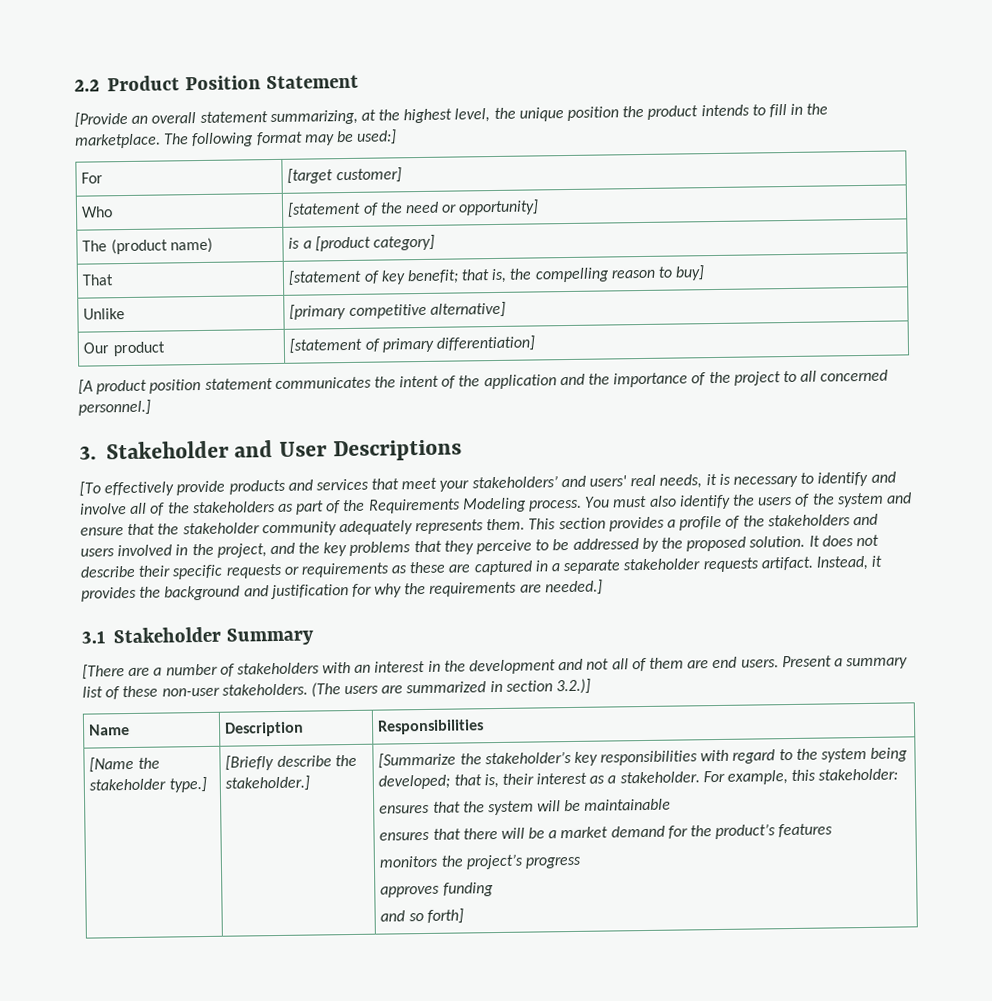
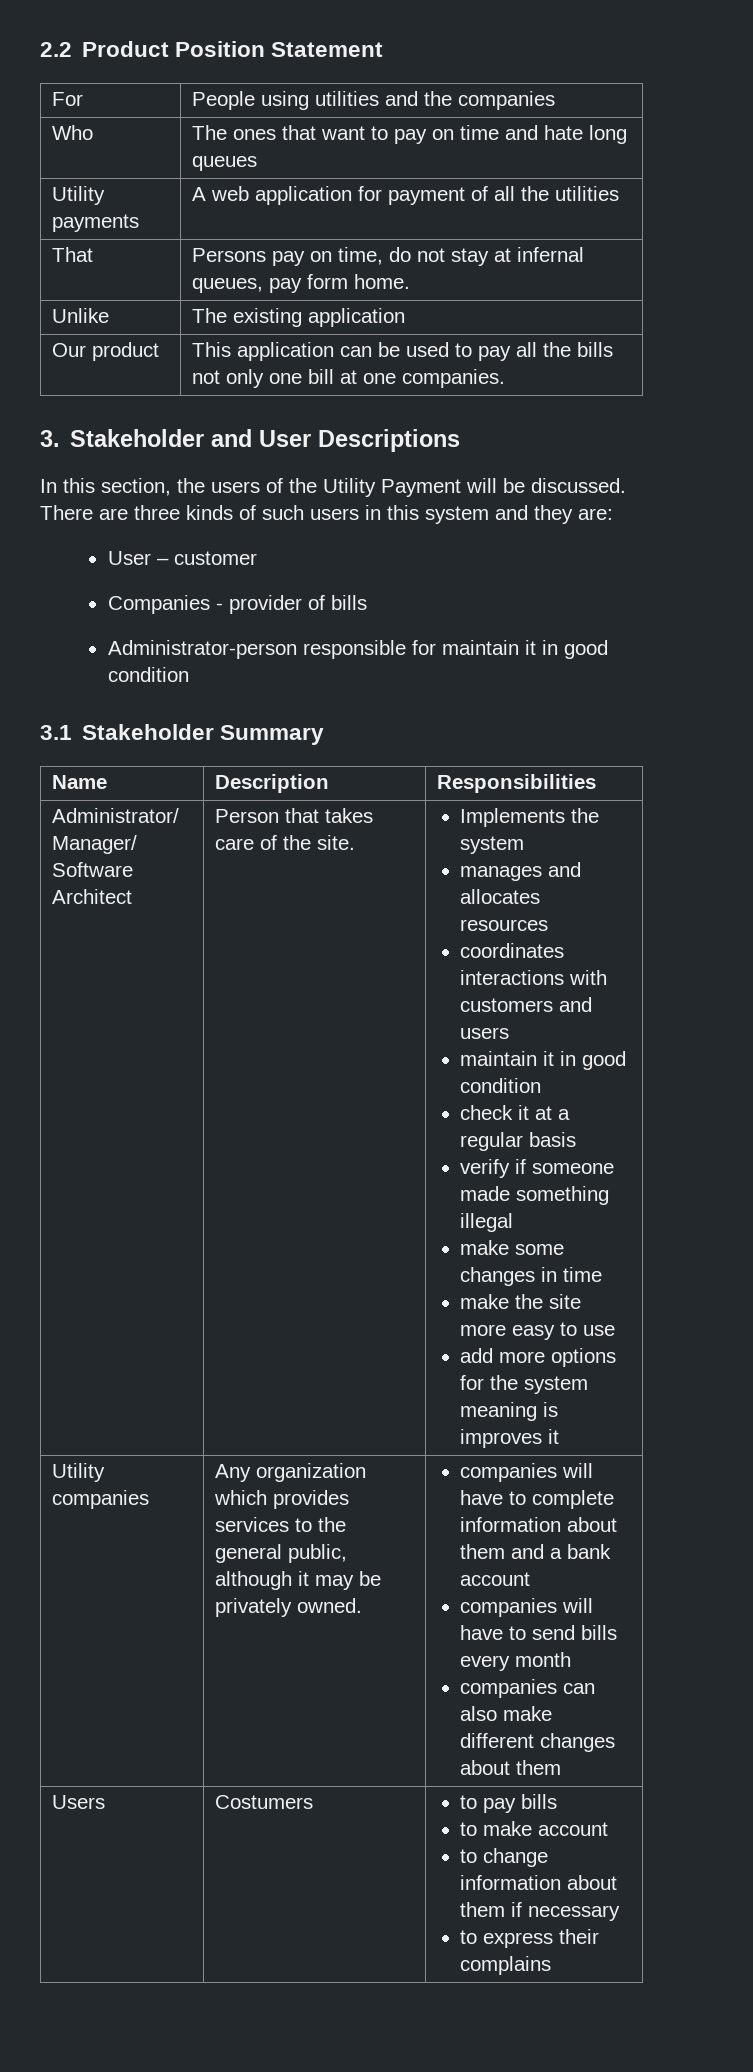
- [Provide an overall statement summarizing, at the highest level, the unique position the product intends to fill in the marketplace. The following format may be used:]
- For | [target customer]
- Who | [statement of the need or opportunity]
- The (product name) | is a [product category]
- That | [statement of key benefit; that is, the compelling reason to buy]
- Unlike | [primary competitive alternative]
- Our product | [statement of primary differentiation]
- [A product position statement communicates the intent of the application and the importance of the project to all concerned personnel.]
+ For | People using utilities and the companies
+ Who | The ones that want to pay on time and hate long queues
+ Utility payments | A web application for payment of all the utilities
+ That | Persons pay on time, do not stay at infernal queues, pay form home.
+ Unlike | The existing application
+ Our product | This application can be used to pay all the bills not only one bill at one companies.
- [To effectively provide products and services that meet your stakeholders’ and users' real needs, it is necessary to identify and involve all of the stakeholders as part of the Requirements Modeling process. You must also identify the users of the system and ensure that the stakeholder community adequately represents them. This section provides a profile of the stakeholders and users involved in the project, and the key problems that they perceive to be addressed by the proposed solution. It does not describe their specific requests or requirements as these are captured in a separate stakeholder requests artifact. Instead, it provides the background and justification for why the requirements are needed.]
+ In this section, the users of the Utility Payment will be discussed. There are three kinds of such users in this system and they are:
+ User – customer
+ Companies - provider of bills
+ Administrator-person responsible for maintain it in good condition
  3.1 Stakeholder Summary
- [There are a number of stakeholders with an interest in the development and not all of them are end users. Present a summary list of these non-user stakeholders. (The users are summarized in section 3.2.)]
  Name | Description | Responsibilities
- [Name the stakeholder type.] | [Briefly describe the stakeholder.] | [Summarize the stakeholder’s key responsibilities with regard to the system being developed; that is, their interest as a stakeholder. For example, this stakeholder:
- ensures that the system will be maintainable
- ensures that there will be a market demand for the product’s features
- monitors the project’s progress
- approves funding
- and so forth]
+ Administrator/ Manager/ Software Architect | Person that takes care of the site. | Implements the system
+ manages and allocates resources
+ coordinates interactions with customers and users
+ maintain it in good condition
+ check it at a regular basis
+ verify if someone made something illegal
+ make some changes in time
+ make the site more easy to use
+ add more options for the system meaning is improves it
+ Utility companies | Any organization which provides services to the general public, although it may be privately owned. | companies will have to complete information about them and a bank account
+ companies will have to send bills every month
+ companies can also make different changes about them
+ Users | Costumers | to pay bills
+ to make account
+ to change information about them if necessary
+ to express their complains

